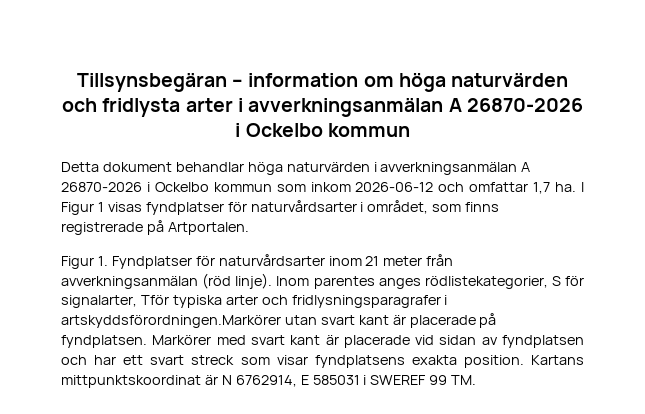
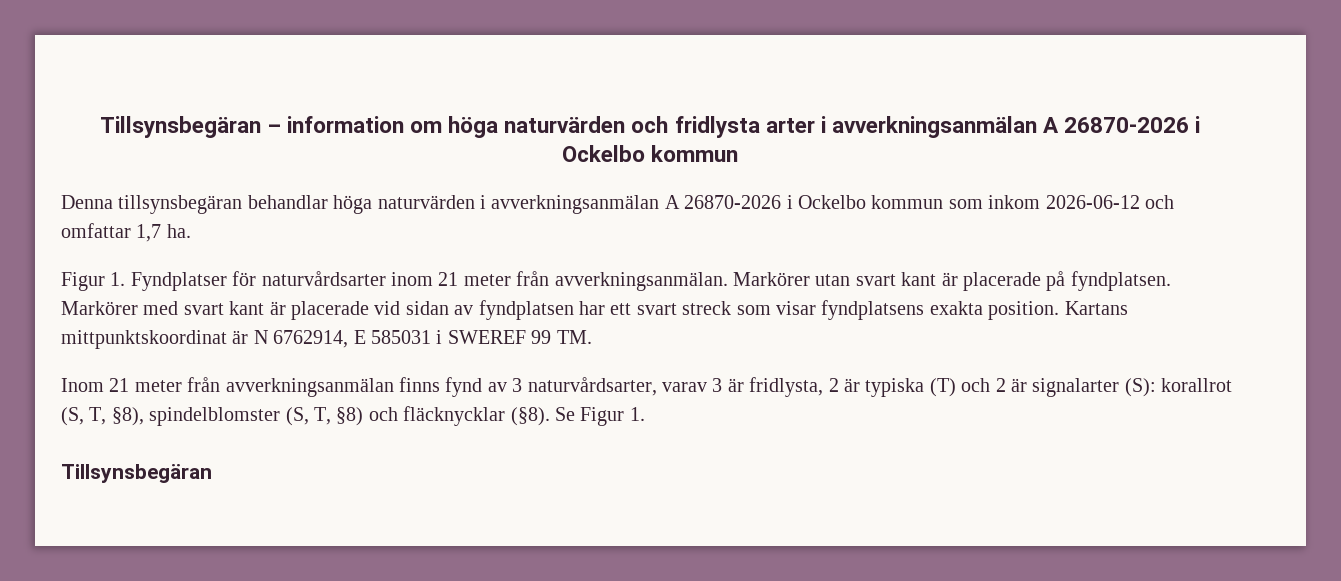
- Detta dokument behandlar höga naturvärden i avverkningsanmälan A 26870-2026 i Ockelbo kommun som inkom 2026-06-12 och omfattar 1,7 ha. I Figur 1 visas fyndplatser för naturvårdsarter i området, som finns registrerade på Artportalen.
+ Denna tillsynsbegäran behandlar höga naturvärden i avverkningsanmälan A 26870-2026 i Ockelbo kommun som inkom 2026-06-12 och omfattar 1,7 ha.
- Figur 1. Fyndplatser för naturvårdsarter inom 21 meter från avverkningsanmälan (röd linje). Inom parentes anges rödlistekategorier, S för signalarter, Tför typiska arter och fridlysningsparagrafer i artskyddsförordningen.Markörer utan svart kant är placerade på fyndplatsen.
+ Figur 1. Fyndplatser för naturvårdsarter inom 21 meter från avverkningsanmälan. Markörer utan svart kant är placerade på fyndplatsen.
- Markörer med svart kant är placerade vid sidan av fyndplatsen och har ett svart streck som visar fyndplatsens exakta position.
+ Markörer med svart kant är placerade vid sidan av fyndplatsen har ett svart streck som visar fyndplatsens exakta position.
+ Inom 21 meter från avverkningsanmälan finns fynd av 3 naturvårdsarter, varav 3 är fridlysta, 2 är typiska (T) och 2 är signalarter (S): korallrot (S, T, §8), spindelblomster (S, T, §8) och fläcknycklar (§8). Se Figur 1.
+ Tillsynsbegäran

